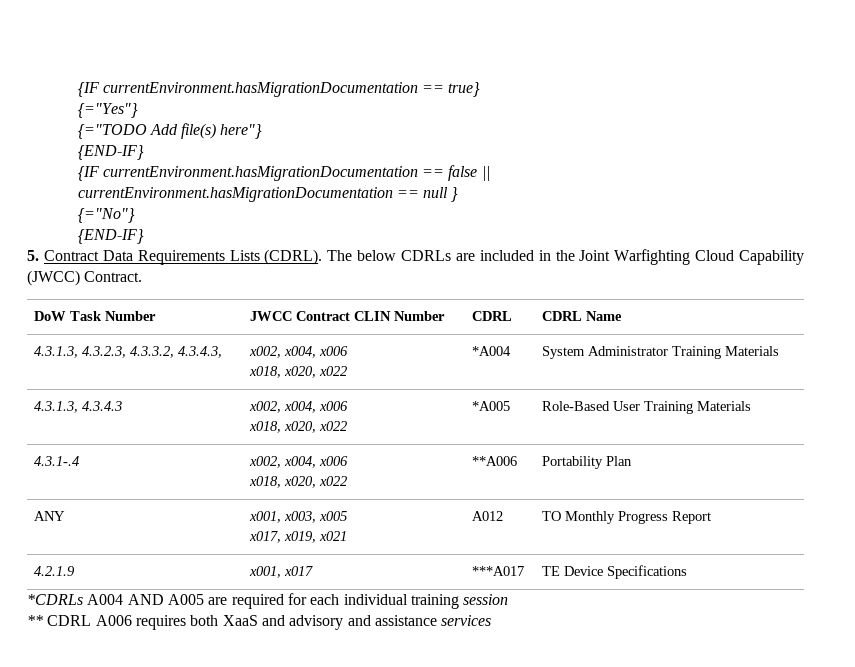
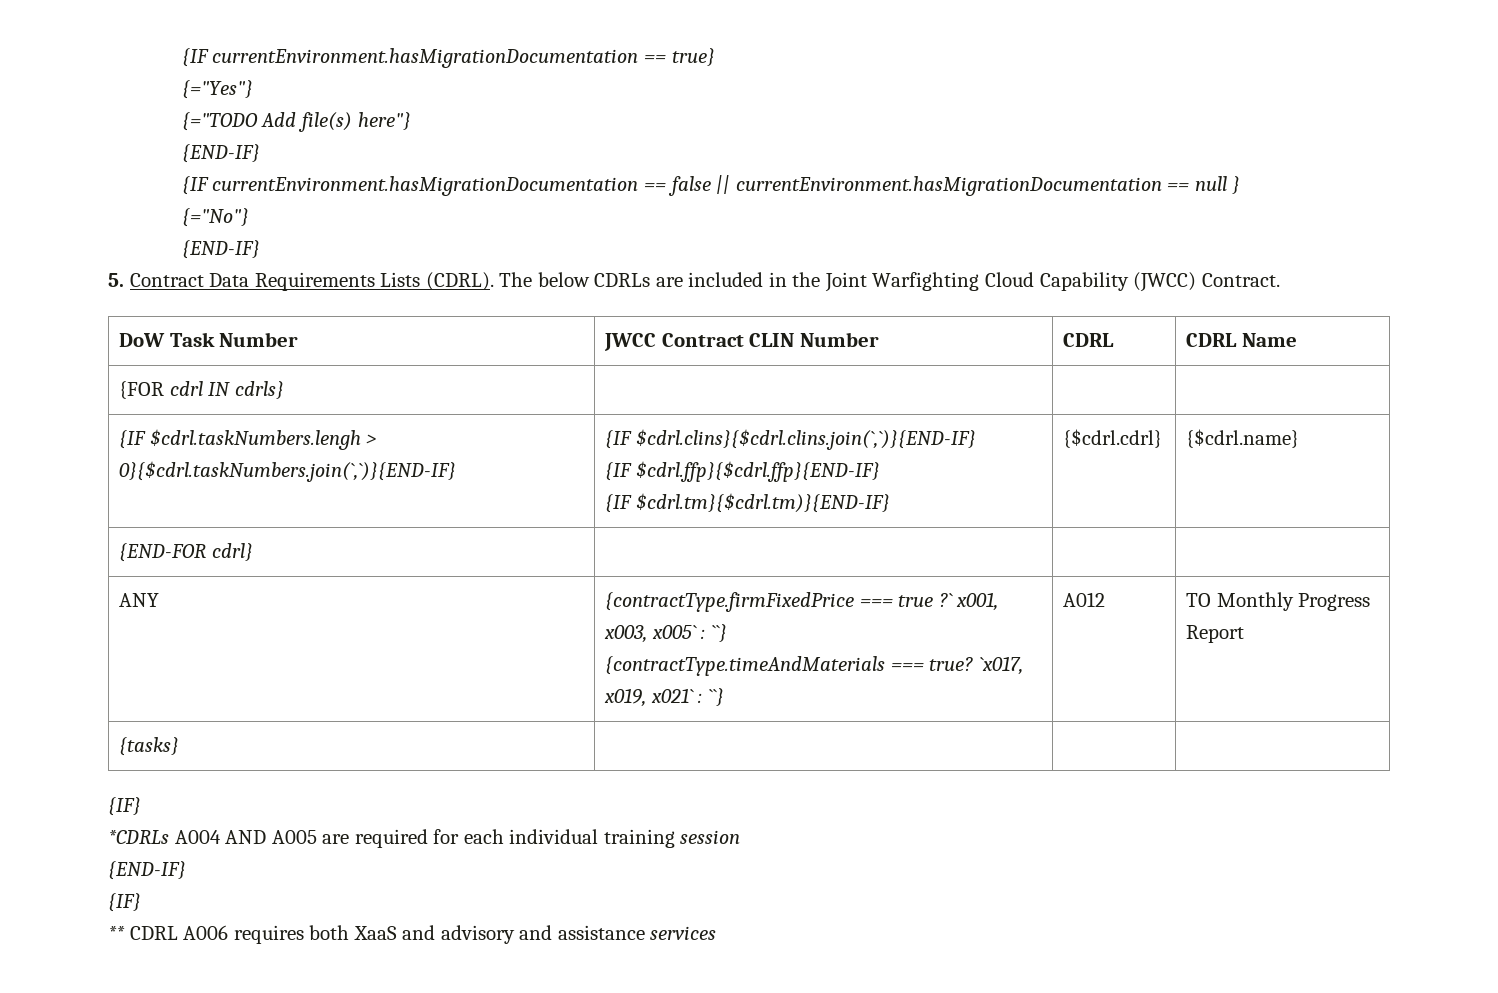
- 4.3.1.3, 4.3.2.3, 4.3.3.2, 4.3.4.3, | x002, x004, x006
- x018, x020, x022 | *A004 | System Administrator Training Materials
- 4.3.1.3, 4.3.4.3 | x002, x004, x006
- x018, x020, x022 | *A005 | Role-Based User Training Materials
- 4.3.1-.4 | x002, x004, x006
- x018, x020, x022 | **A006 | Portability Plan
- ANY | x001, x003, x005
- x017, x019, x021 | A012 | TO Monthly Progress Report
+ {FOR cdrl IN cdrls} | | |
+ {IF $cdrl.taskNumbers.lengh > 0}{$cdrl.taskNumbers.join(`,`)}{END-IF} | {IF $cdrl.clins}{$cdrl.clins.join(`,`)}{END-IF}
+ {IF $cdrl.ffp}{$cdrl.ffp}{END-IF}
+ {IF $cdrl.tm}{$cdrl.tm)}{END-IF} | {$cdrl.cdrl} | {$cdrl.name}
+ {END-FOR cdrl} | | |
+ ANY | {contractType.firmFixedPrice === true ?` x001, x003, x005` : ``}
+ {contractType.timeAndMaterials === true? `x017, x019, x021` : ``} | A012 | TO Monthly Progress Report
- 4.2.1.9 | x001, x017 | ***A017 | TE Device Specifications
+ {tasks} | | |
+ {IF}
  *CDRLs A004 AND A005 are required for each individual training session
+ {END-IF}
+ {IF}

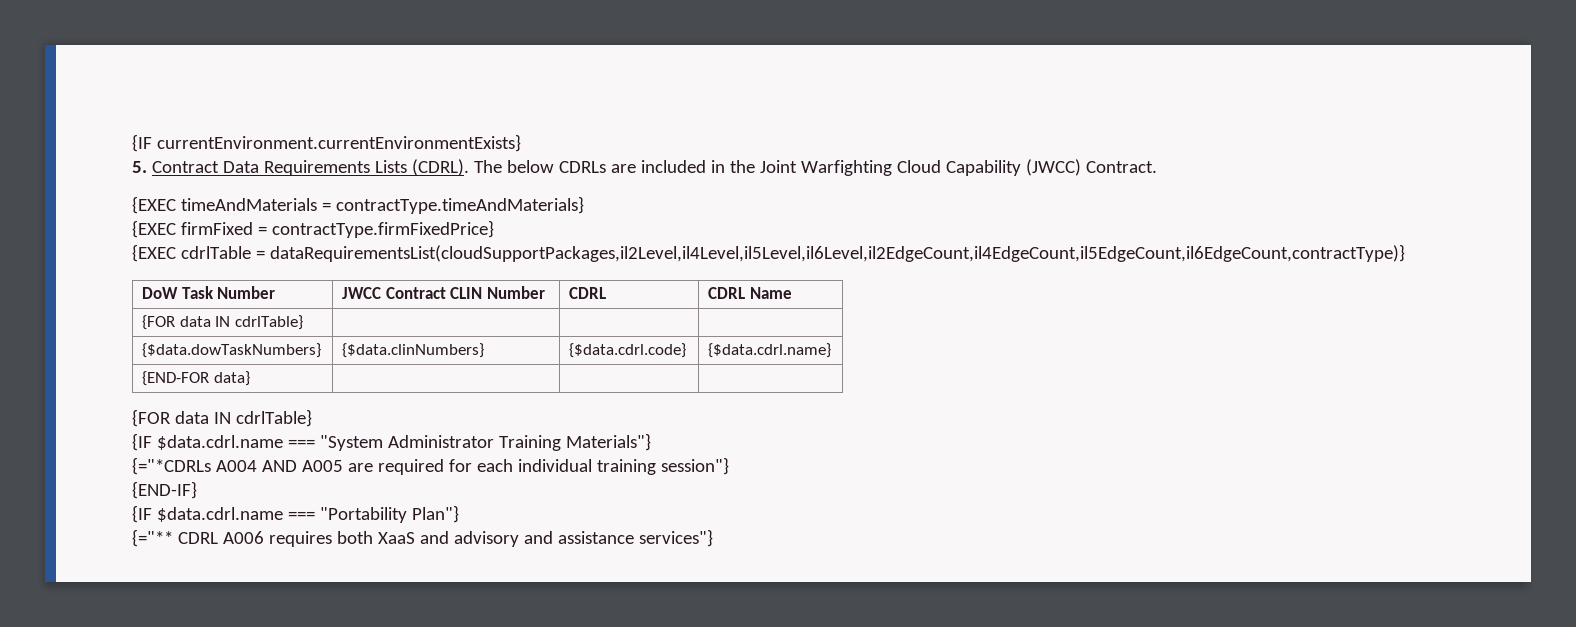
- {IF currentEnvironment.hasMigrationDocumentation == true}
- {="Yes"}
- {="TODO Add file(s) here"}
- {END-IF}
- {IF currentEnvironment.hasMigrationDocumentation == false || currentEnvironment.hasMigrationDocumentation == null }
- {="No"}
- {END-IF}
+ {IF currentEnvironment.currentEnvironmentExists}
+ {EXEC timeAndMaterials = contractType.timeAndMaterials}
+ {EXEC firmFixed = contractType.firmFixedPrice}
+ {EXEC cdrlTable = dataRequirementsList(cloudSupportPackages,il2Level,il4Level,il5Level,il6Level,il2EdgeCount,il4EdgeCount,il5EdgeCount,il6EdgeCount,contractType)}
- {FOR cdrl IN cdrls} | | |
- {IF $cdrl.taskNumbers.lengh > 0}{$cdrl.taskNumbers.join(`,`)}{END-IF} | {IF $cdrl.clins}{$cdrl.clins.join(`,`)}{END-IF}
- {IF $cdrl.ffp}{$cdrl.ffp}{END-IF}
- {IF $cdrl.tm}{$cdrl.tm)}{END-IF} | {$cdrl.cdrl} | {$cdrl.name}
- {END-FOR cdrl} | | |
- ANY | {contractType.firmFixedPrice === true ?` x001, x003, x005` : ``}
- {contractType.timeAndMaterials === true? `x017, x019, x021` : ``} | A012 | TO Monthly Progress Report
- {tasks} | | |
- {IF}
- *CDRLs A004 AND A005 are required for each individual training session
+ {FOR data IN cdrlTable} | | |
+ {$data.dowTaskNumbers} | {$data.clinNumbers} | {$data.cdrl.code} | {$data.cdrl.name}
+ {END-FOR data} | | |
+ {FOR data IN cdrlTable}
+ {IF $data.cdrl.name === "System Administrator Training Materials"}
+ {="*CDRLs A004 AND A005 are required for each individual training session"}
  {END-IF}
- {IF}
- ** CDRL A006 requires both XaaS and advisory and assistance services
+ {IF $data.cdrl.name === "Portability Plan"}
+ {="** CDRL A006 requires both XaaS and advisory and assistance services"}

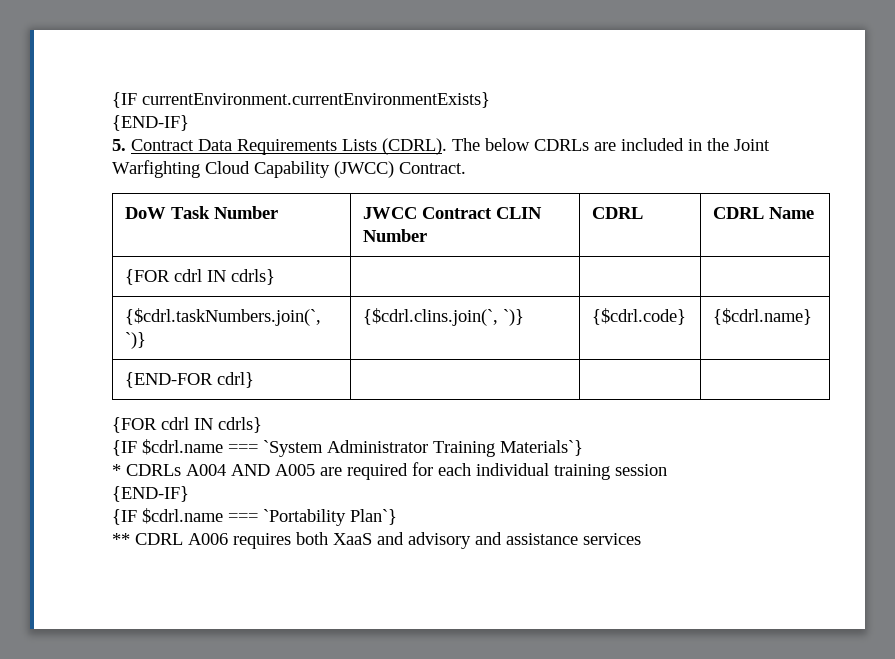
  {IF currentEnvironment.currentEnvironmentExists}
+ {END-IF}
- {EXEC timeAndMaterials = contractType.timeAndMaterials}
- {EXEC firmFixed = contractType.firmFixedPrice}
- {EXEC cdrlTable = dataRequirementsList(cloudSupportPackages,il2Level,il4Level,il5Level,il6Level,il2EdgeCount,il4EdgeCount,il5EdgeCount,il6EdgeCount,contractType)}
- {FOR data IN cdrlTable} | | |
- {$data.dowTaskNumbers} | {$data.clinNumbers} | {$data.cdrl.code} | {$data.cdrl.name}
+ {FOR cdrl IN cdrls} | | |
+ {$cdrl.taskNumbers.join(`, `)} | {$cdrl.clins.join(`, `)} | {$cdrl.code} | {$cdrl.name}
- {END-FOR data} | | |
- {FOR data IN cdrlTable}
- {IF $data.cdrl.name === "System Administrator Training Materials"}
- {="*CDRLs A004 AND A005 are required for each individual training session"}
+ {END-FOR cdrl} | | |
+ {FOR cdrl IN cdrls}
+ {IF $cdrl.name === `System Administrator Training Materials`}
+ * CDRLs A004 AND A005 are required for each individual training session
- {IF $data.cdrl.name === "Portability Plan"}
- {="** CDRL A006 requires both XaaS and advisory and assistance services"}
+ {IF $cdrl.name === `Portability Plan`}
+ ** CDRL A006 requires both XaaS and advisory and assistance services

